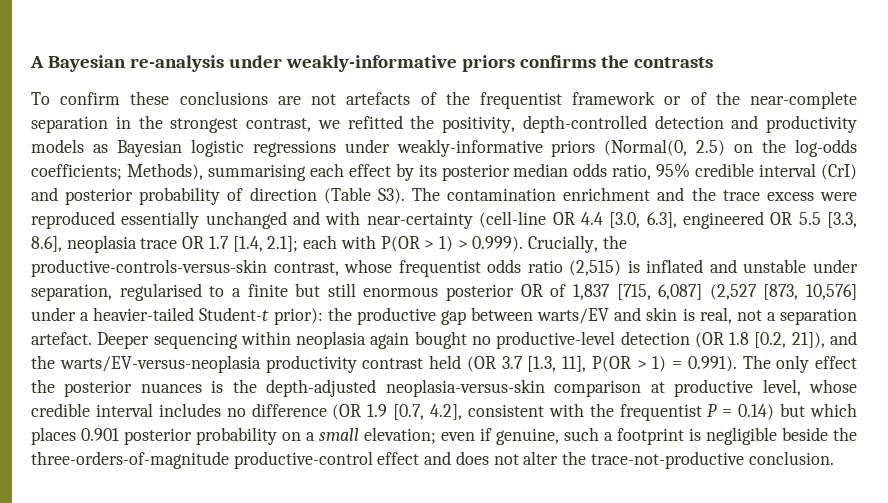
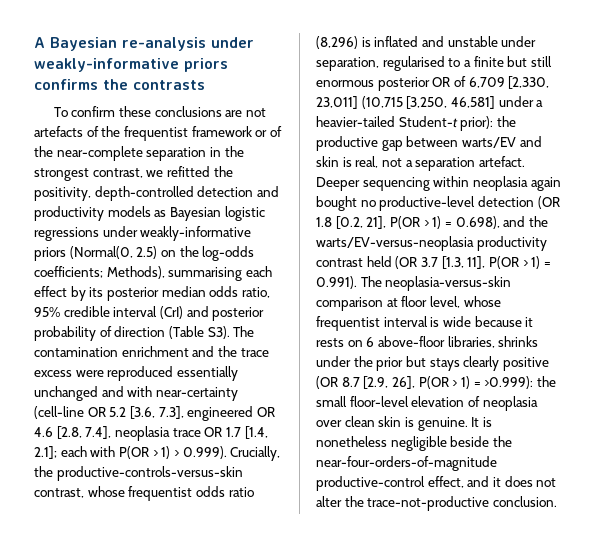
- Methods), summarising each effect by its posterior median odds ratio, 95% credible interval (CrI) and posterior probability of direction (Table S3). The contamination enrichment and the trace excess were reproduced essentially unchanged and with near-certainty (cell-line OR 4.4 [3.0, 6.3], engineered OR 5.5 [3.3, 8.6], neoplasia trace OR 1.7 [1.4, 2.1];
+ Methods), summarising each effect by its posterior median odds ratio, 95% credible interval (CrI) and posterior probability of direction (Table S3). The contamination enrichment and the trace excess were reproduced essentially unchanged and with near-certainty (cell-line OR 5.2 [3.6, 7.3], engineered OR 4.6 [2.8, 7.4], neoplasia trace OR 1.7 [1.4, 2.1];
- each with P(OR > 1) > 0.999). Crucially, the productive-controls-versus-skin contrast, whose frequentist odds ratio (2,515) is inflated and unstable under separation, regularised to a finite but still enormous posterior OR of 1,837 [715, 6,087] (2,527 [873, 10,576] under a heavier-tailed Student-t prior):
+ each with P(OR > 1) > 0.999). Crucially, the productive-controls-versus-skin contrast, whose frequentist odds ratio (8,296) is inflated and unstable under separation, regularised to a finite but still enormous posterior OR of 6,709 [2,330, 23,011] (10,715 [3,250, 46,581] under a heavier-tailed Student-t prior):
- Deeper sequencing within neoplasia again bought no productive-level detection (OR 1.8 [0.2, 21]), and the warts/EV-versus-neoplasia productivity contrast held (OR 3.7 [1.3, 11], P(OR > 1) = 0.991). The only effect the posterior nuances is the depth-adjusted neoplasia-versus-skin comparison at productive level, whose credible interval includes no difference (OR 1.9 [0.7, 4.2], consistent with the frequentist P = 0.14) but which places 0.901 posterior probability on a small elevation; even if genuine, such a footprint is negligible beside the three-orders-of-magnitude productive-control effect and does not alter the trace-not-productive conclusion.
+ Deeper sequencing within neoplasia again bought no productive-level detection (OR 1.8 [0.2, 21], P(OR > 1) = 0.698), and the warts/EV-versus-neoplasia productivity contrast held (OR 3.7 [1.3, 11], P(OR > 1) = 0.991). The neoplasia-versus-skin comparison at floor level, whose frequentist interval is wide because it rests on 6 above-floor libraries, shrinks under the prior but stays clearly positive (OR 8.7 [2.9, 26], P(OR > 1) = >0.999): the small floor-level elevation of neoplasia over clean skin is genuine. It is nonetheless negligible beside the near-four-orders-of-magnitude productive-control effect, and it does not alter the trace-not-productive conclusion.

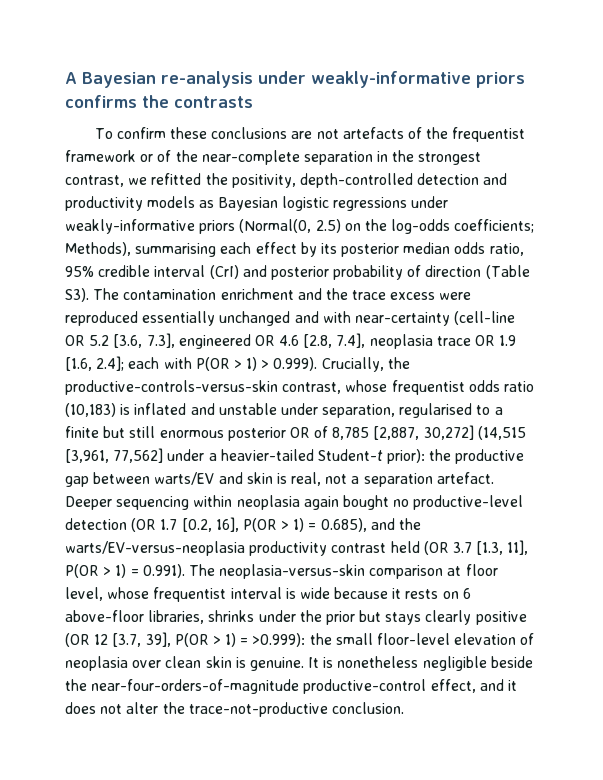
- Methods), summarising each effect by its posterior median odds ratio, 95% credible interval (CrI) and posterior probability of direction (Table S3). The contamination enrichment and the trace excess were reproduced essentially unchanged and with near-certainty (cell-line OR 5.2 [3.6, 7.3], engineered OR 4.6 [2.8, 7.4], neoplasia trace OR 1.7 [1.4, 2.1];
+ Methods), summarising each effect by its posterior median odds ratio, 95% credible interval (CrI) and posterior probability of direction (Table S3). The contamination enrichment and the trace excess were reproduced essentially unchanged and with near-certainty (cell-line OR 5.2 [3.6, 7.3], engineered OR 4.6 [2.8, 7.4], neoplasia trace OR 1.9 [1.6, 2.4];
- each with P(OR > 1) > 0.999). Crucially, the productive-controls-versus-skin contrast, whose frequentist odds ratio (8,296) is inflated and unstable under separation, regularised to a finite but still enormous posterior OR of 6,709 [2,330, 23,011] (10,715 [3,250, 46,581] under a heavier-tailed Student-t prior):
+ each with P(OR > 1) > 0.999). Crucially, the productive-controls-versus-skin contrast, whose frequentist odds ratio (10,183) is inflated and unstable under separation, regularised to a finite but still enormous posterior OR of 8,785 [2,887, 30,272] (14,515 [3,961, 77,562] under a heavier-tailed Student-t prior):
- Deeper sequencing within neoplasia again bought no productive-level detection (OR 1.8 [0.2, 21], P(OR > 1) = 0.698), and the warts/EV-versus-neoplasia productivity contrast held (OR 3.7 [1.3, 11], P(OR > 1) = 0.991). The neoplasia-versus-skin comparison at floor level, whose frequentist interval is wide because it rests on 6 above-floor libraries, shrinks under the prior but stays clearly positive (OR 8.7 [2.9, 26], P(OR > 1) = >0.999):
+ Deeper sequencing within neoplasia again bought no productive-level detection (OR 1.7 [0.2, 16], P(OR > 1) = 0.685), and the warts/EV-versus-neoplasia productivity contrast held (OR 3.7 [1.3, 11], P(OR > 1) = 0.991). The neoplasia-versus-skin comparison at floor level, whose frequentist interval is wide because it rests on 6 above-floor libraries, shrinks under the prior but stays clearly positive (OR 12 [3.7, 39], P(OR > 1) = >0.999):

